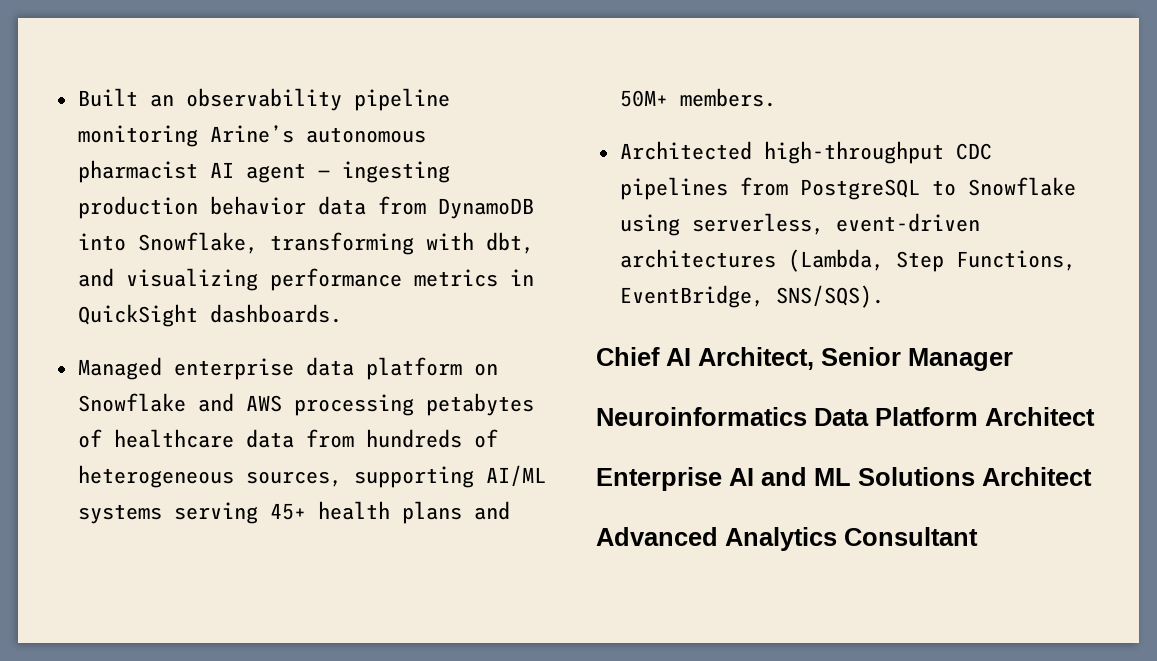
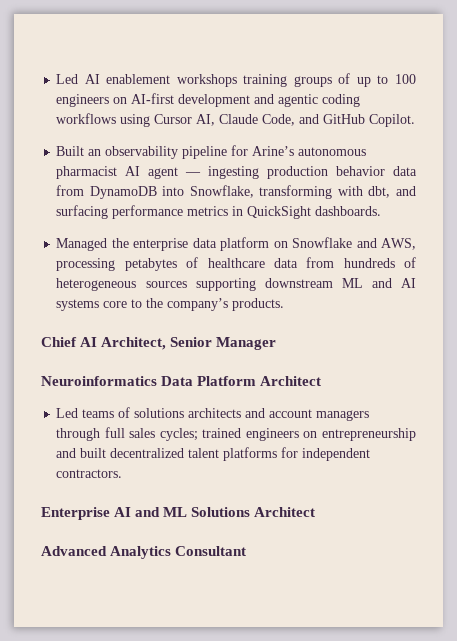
+ Led AI enablement workshops training groups of up to 100 engineers on AI-first development and agentic coding workflows using Cursor AI, Claude Code, and GitHub Copilot.
- Built an observability pipeline monitoring Arine’s autonomous pharmacist AI agent — ingesting production behavior data from DynamoDB into Snowflake, transforming with dbt, and visualizing performance metrics in QuickSight dashboards.
+ Built an observability pipeline for Arine’s autonomous pharmacist AI agent — ingesting production behavior data from DynamoDB into Snowflake, transforming with dbt, and surfacing performance metrics in QuickSight dashboards.
- Managed enterprise data platform on Snowflake and AWS processing petabytes of healthcare data from hundreds of heterogeneous sources, supporting AI/ML systems serving 45+ health plans and 50M+ members.
- Architected high-throughput CDC pipelines from PostgreSQL to Snowflake using serverless, event-driven architectures (Lambda, Step Functions, EventBridge, SNS/SQS).
+ Managed the enterprise data platform on Snowflake and AWS, processing petabytes of healthcare data from hundreds of heterogeneous sources supporting downstream ML and AI systems core to the company’s products.
+ Led teams of solutions architects and account managers through full sales cycles; trained engineers on entrepreneurship and built decentralized talent platforms for independent contractors.

